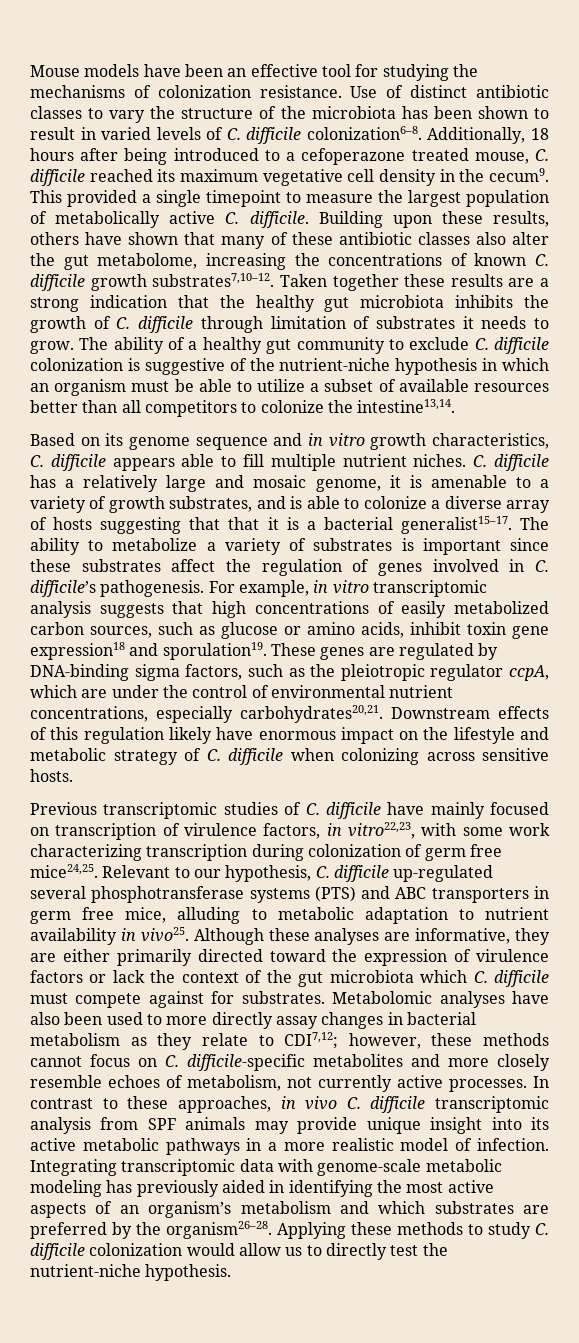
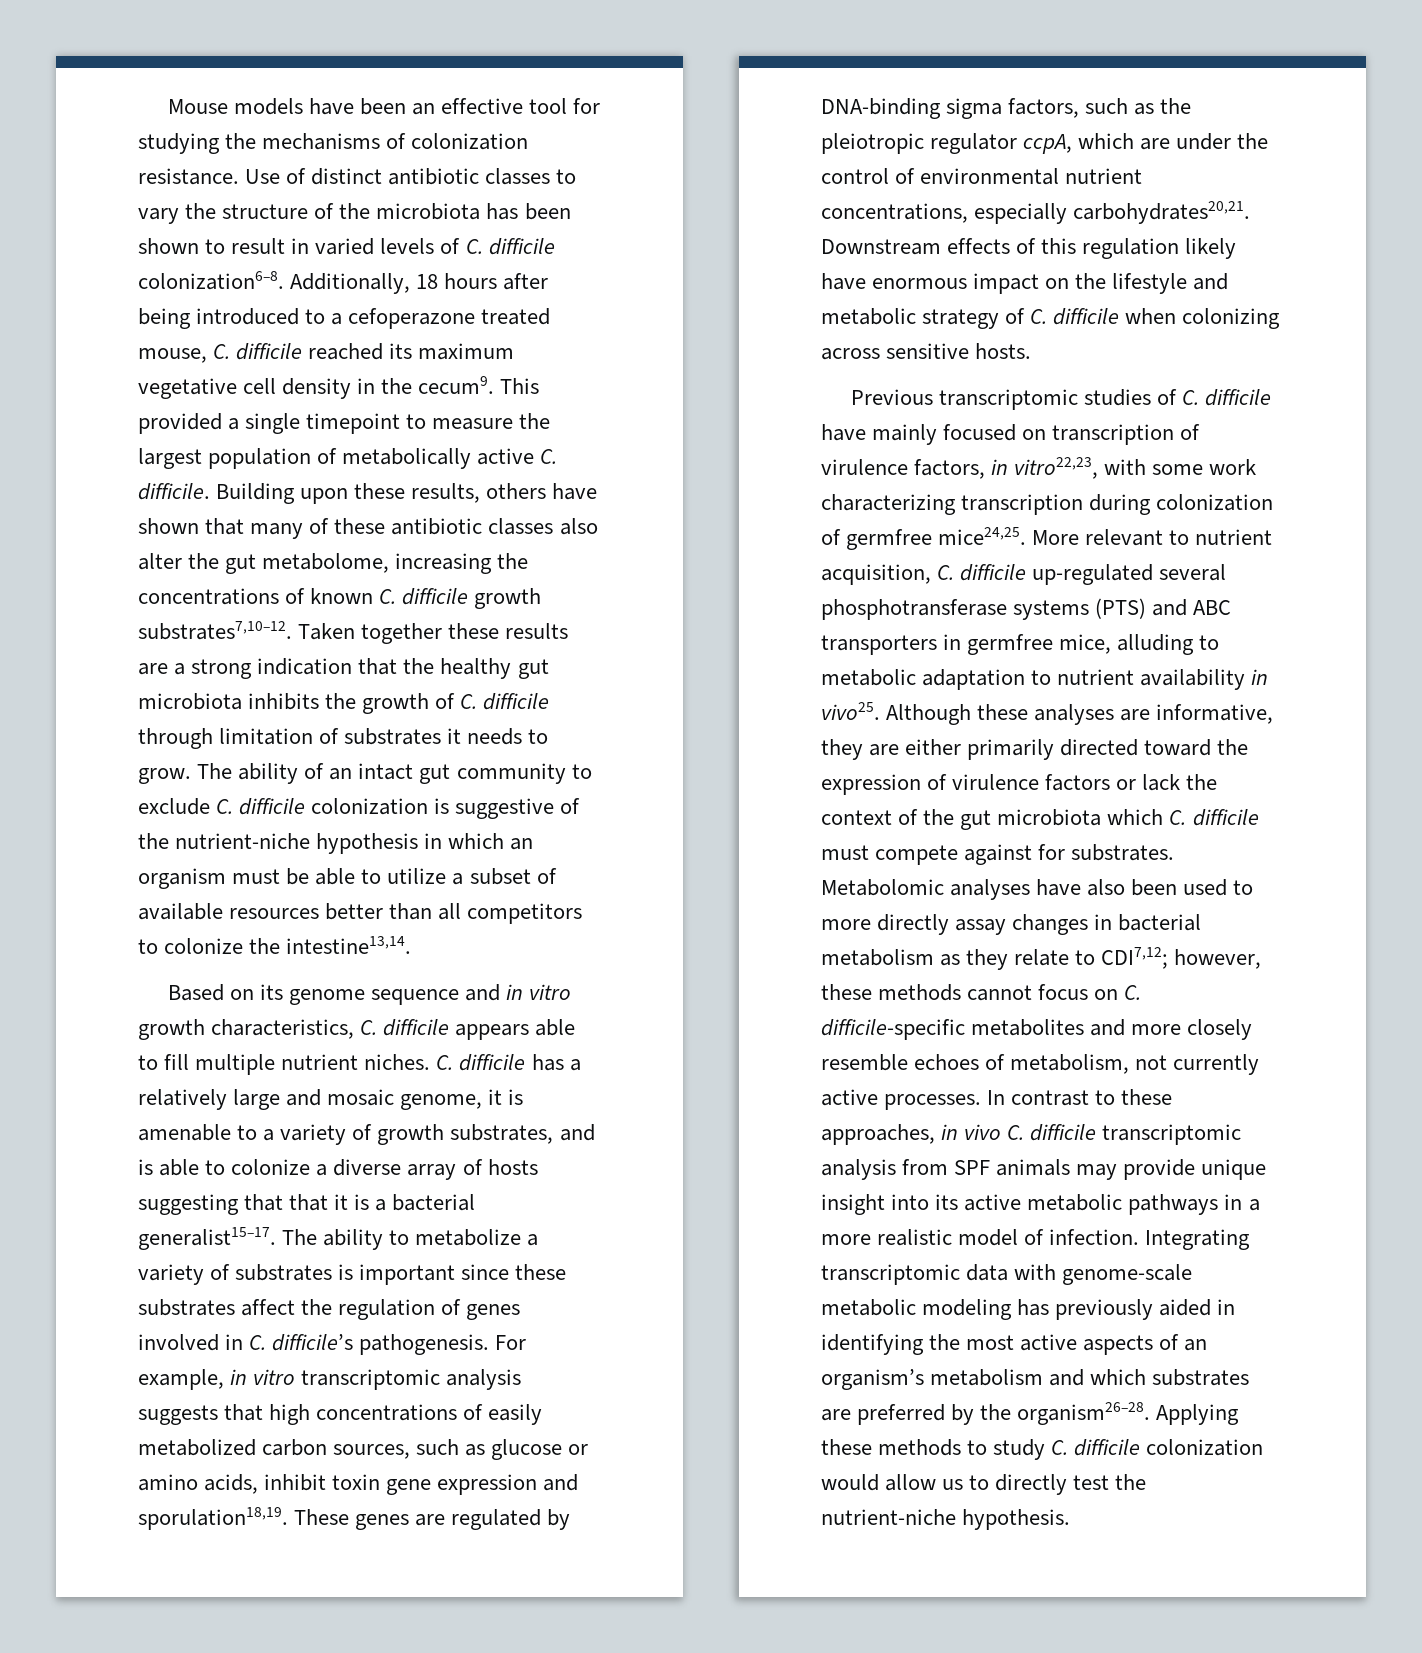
- The ability of a healthy gut community to exclude C. difficile colonization is suggestive of the nutrient-niche hypothesis in which an organism must be able to utilize a subset of available resources better than all competitors to colonize the intestine13,14.
+ The ability of an intact gut community to exclude C. difficile colonization is suggestive of the nutrient-niche hypothesis in which an organism must be able to utilize a subset of available resources better than all competitors to colonize the intestine13,14.
- For example, in vitro transcriptomic analysis suggests that high concentrations of easily metabolized carbon sources, such as glucose or amino acids, inhibit toxin gene expression18 and sporulation19.
+ For example, in vitro transcriptomic analysis suggests that high concentrations of easily metabolized carbon sources, such as glucose or amino acids, inhibit toxin gene expression and sporulation18,19.
- Previous transcriptomic studies of C. difficile have mainly focused on transcription of virulence factors, in vitro22,23, with some work characterizing transcription during colonization of germ free mice24,25. Relevant to our hypothesis, C. difficile up-regulated several phosphotransferase systems (PTS) and ABC transporters in germ free mice, alluding to metabolic adaptation to nutrient availability in vivo25.
+ Previous transcriptomic studies of C. difficile have mainly focused on transcription of virulence factors, in vitro22,23, with some work characterizing transcription during colonization of germfree mice24,25. More relevant to nutrient acquisition, C. difficile up-regulated several phosphotransferase systems (PTS) and ABC transporters in germfree mice, alluding to metabolic adaptation to nutrient availability in vivo25.

